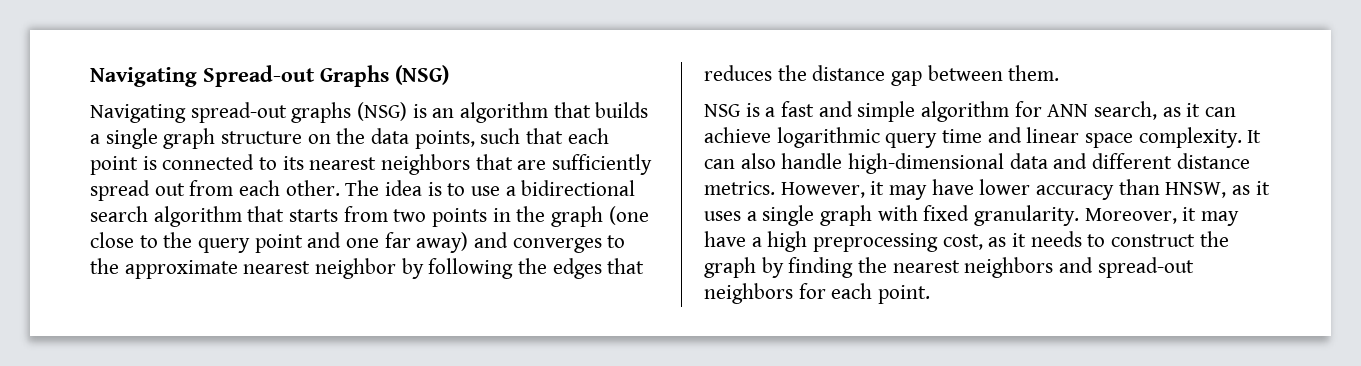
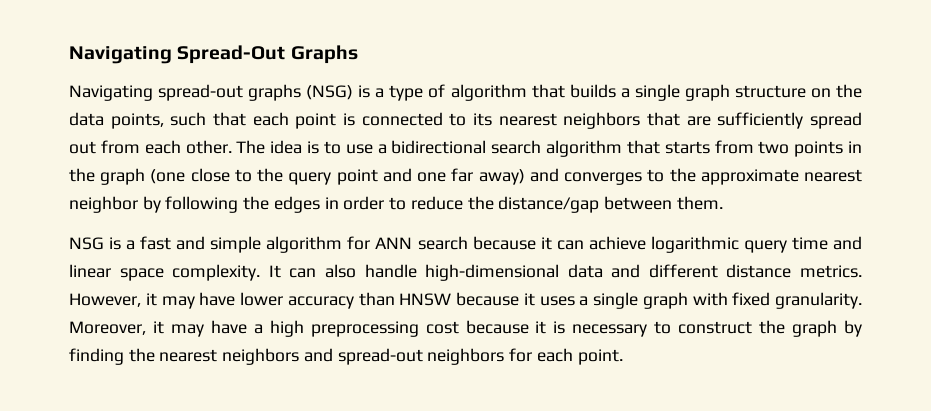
- Navigating Spread-out Graphs (NSG)
+ Navigating Spread-Out Graphs
- Navigating spread-out graphs (NSG) is an algorithm that builds a single graph structure on the data points, such that each point is connected to its nearest neighbors that are sufficiently spread out from each other.
+ Navigating spread-out graphs (NSG) is a type of algorithm that builds a single graph structure on the data points, such that each point is connected to its nearest neighbors that are sufficiently spread out from each other.
- The idea is to use a bidirectional search algorithm that starts from two points in the graph (one close to the query point and one far away) and converges to the approximate nearest neighbor by following the edges that reduces the distance gap between them.
+ The idea is to use a bidirectional search algorithm that starts from two points in the graph (one close to the query point and one far away) and converges to the approximate nearest neighbor by following the edges in order to reduce the distance/gap between them.
- NSG is a fast and simple algorithm for ANN search, as it can achieve logarithmic query time and linear space complexity.
+ NSG is a fast and simple algorithm for ANN search because it can achieve logarithmic query time and linear space complexity.
- However, it may have lower accuracy than HNSW, as it uses a single graph with fixed granularity.
+ However, it may have lower accuracy than HNSW because it uses a single graph with fixed granularity.
- Moreover, it may have a high preprocessing cost, as it needs to construct the graph by finding the nearest neighbors and spread-out neighbors for each point.
+ Moreover, it may have a high preprocessing cost because it is necessary to construct the graph by finding the nearest neighbors and spread-out neighbors for each point.

